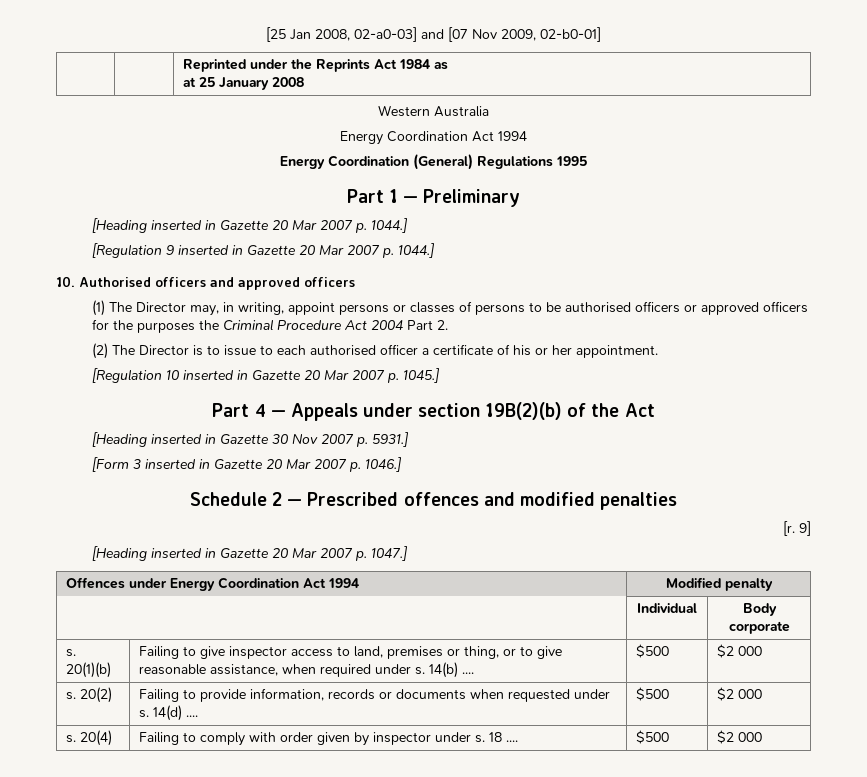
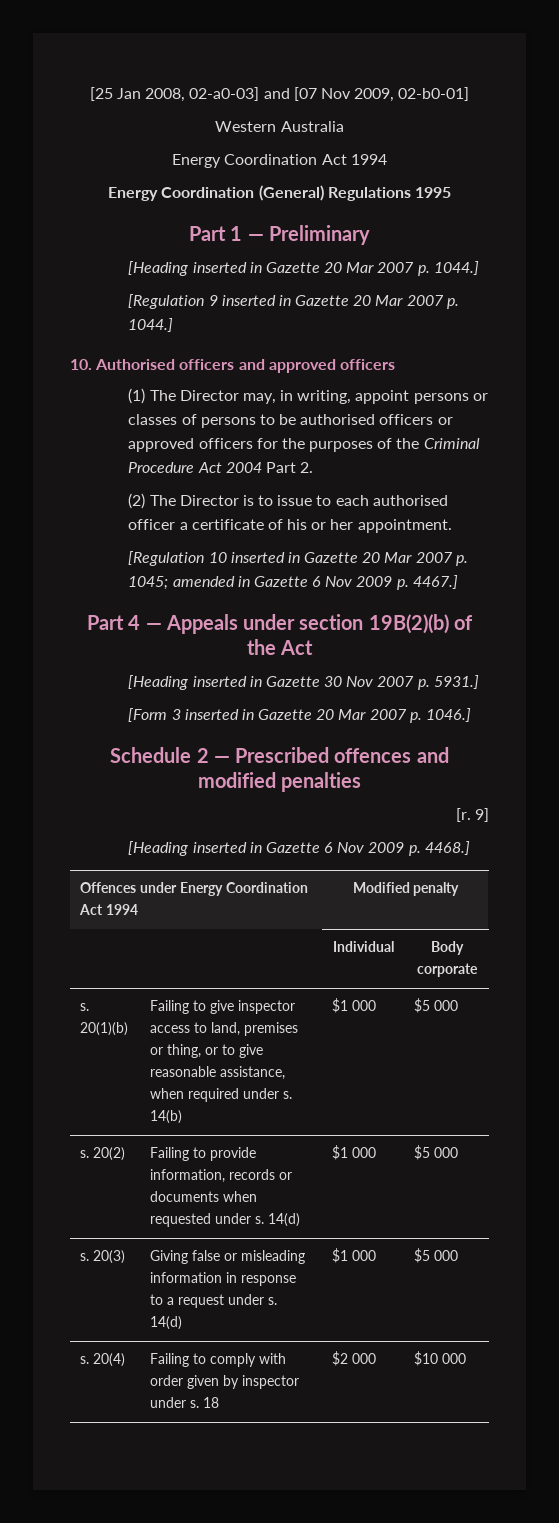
- | | Reprinted under the Reprints Act 1984 as
- at 25 January 2008
- (1) The Director may, in writing, appoint persons or classes of persons to be authorised officers or approved officers for the purposes the Criminal Procedure Act 2004 Part 2.
+ (1) The Director may, in writing, appoint persons or classes of persons to be authorised officers or approved officers for the purposes of the Criminal Procedure Act 2004 Part 2.
- [Regulation 10 inserted in Gazette 20 Mar 2007 p. 1045.]
+ [Regulation 10 inserted in Gazette 20 Mar 2007 p. 1045; amended in Gazette 6 Nov 2009 p. 4467.]
- [Heading inserted in Gazette 20 Mar 2007 p. 1047.]
+ [Heading inserted in Gazette 6 Nov 2009 p. 4468.]
- s. 20(1)(b) | Failing to give inspector access to land, premises or thing, or to give reasonable assistance, when required under s. 14(b) .... | $500 | $2 000
+ s. 20(1)(b) | Failing to give inspector access to land, premises or thing, or to give reasonable assistance, when required under s. 14(b) | $1 000 | $5 000
- s. 20(2) | Failing to provide information, records or documents when requested under s. 14(d) .... | $500 | $2 000
+ s. 20(2) | Failing to provide information, records or documents when requested under s. 14(d) | $1 000 | $5 000
+ s. 20(3) | Giving false or misleading information in response to a request under s. 14(d) | $1 000 | $5 000
- s. 20(4) | Failing to comply with order given by inspector under s. 18 .... | $500 | $2 000
+ s. 20(4) | Failing to comply with order given by inspector under s. 18 | $2 000 | $10 000

